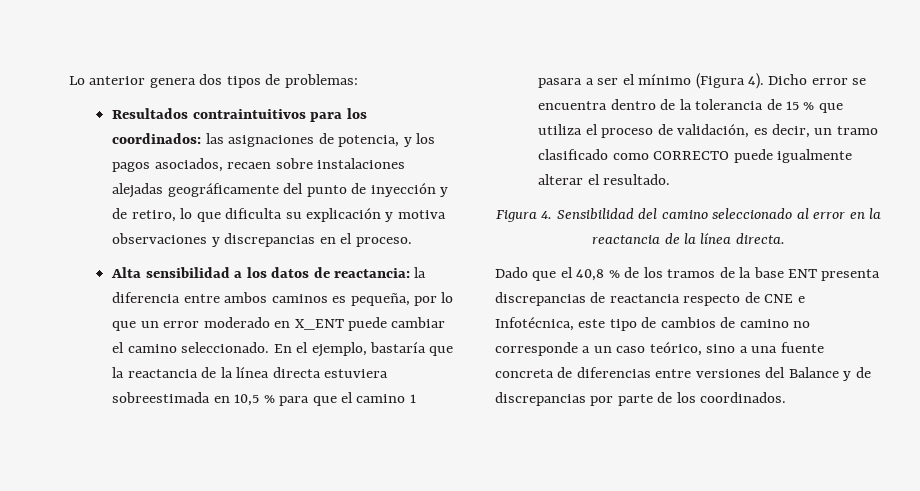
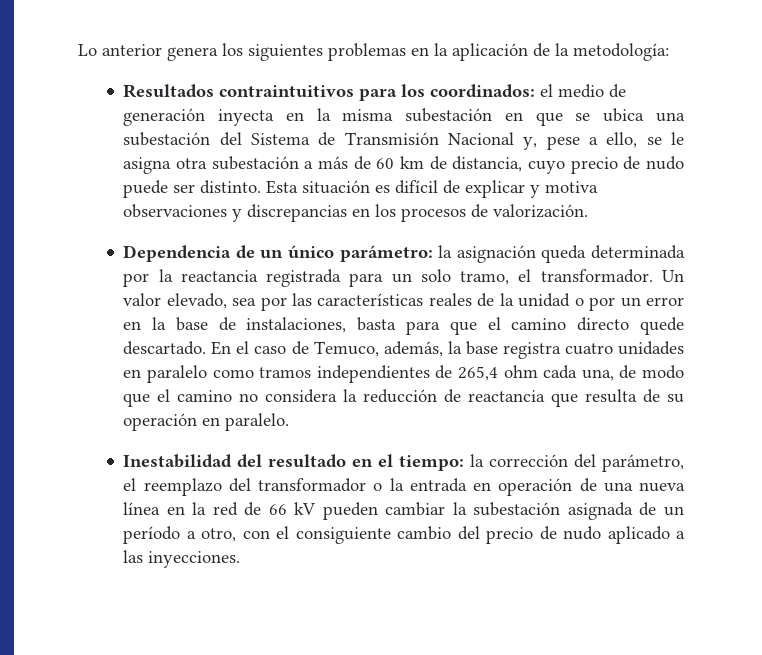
- Lo anterior genera dos tipos de problemas:
+ Lo anterior genera los siguientes problemas en la aplicación de la metodología:
- Resultados contraintuitivos para los coordinados: las asignaciones de potencia, y los pagos asociados, recaen sobre instalaciones alejadas geográficamente del punto de inyección y de retiro, lo que dificulta su explicación y motiva observaciones y discrepancias en el proceso.
- Alta sensibilidad a los datos de reactancia: la diferencia entre ambos caminos es pequeña, por lo que un error moderado en X_ENT puede cambiar el camino seleccionado. En el ejemplo, bastaría que la reactancia de la línea directa estuviera sobreestimada en 10,5 % para que el camino 1 pasara a ser el mínimo (Figura 4). Dicho error se encuentra dentro de la tolerancia de 15 % que utiliza el proceso de validación, es decir, un tramo clasificado como CORRECTO puede igualmente alterar el resultado.
- Figura 4. Sensibilidad del camino seleccionado al error en la reactancia de la línea directa.
- Dado que el 40,8 % de los tramos de la base ENT presenta discrepancias de reactancia respecto de CNE e Infotécnica, este tipo de cambios de camino no corresponde a un caso teórico, sino a una fuente concreta de diferencias entre versiones del Balance y de discrepancias por parte de los coordinados.
+ Resultados contraintuitivos para los coordinados: el medio de generación inyecta en la misma subestación en que se ubica una subestación del Sistema de Transmisión Nacional y, pese a ello, se le asigna otra subestación a más de 60 km de distancia, cuyo precio de nudo puede ser distinto. Esta situación es difícil de explicar y motiva observaciones y discrepancias en los procesos de valorización.
+ Dependencia de un único parámetro: la asignación queda determinada por la reactancia registrada para un solo tramo, el transformador. Un valor elevado, sea por las características reales de la unidad o por un error en la base de instalaciones, basta para que el camino directo quede descartado. En el caso de Temuco, además, la base registra cuatro unidades en paralelo como tramos independientes de 265,4 ohm cada una, de modo que el camino no considera la reducción de reactancia que resulta de su operación en paralelo.
+ Inestabilidad del resultado en el tiempo: la corrección del parámetro, el reemplazo del transformador o la entrada en operación de una nueva línea en la red de 66 kV pueden cambiar la subestación asignada de un período a otro, con el consiguiente cambio del precio de nudo aplicado a las inyecciones.

